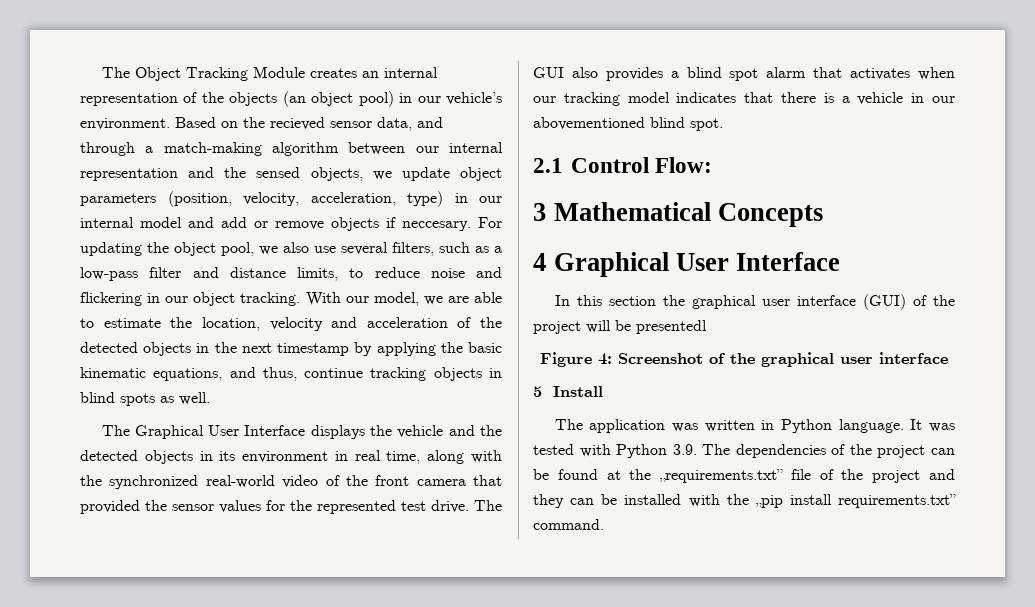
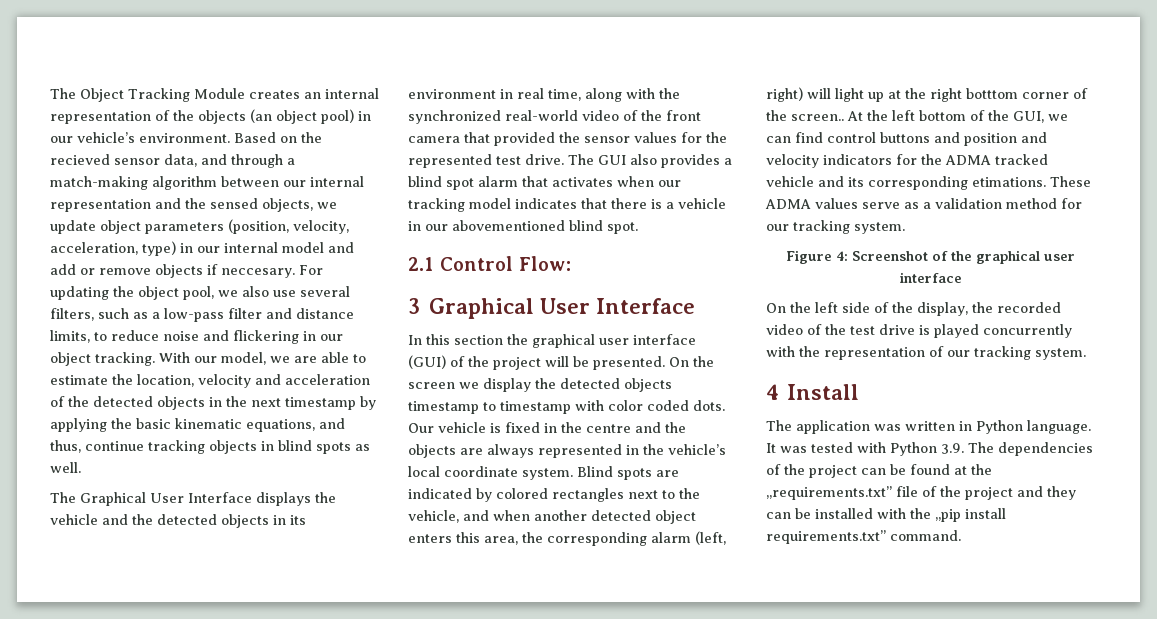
- 3 Mathematical Concepts
- 4 Graphical User Interface
+ 3 Graphical User Interface
- In this section the graphical user interface (GUI) of the project will be presentedl
+ In this section the graphical user interface (GUI) of the project will be presented. On the screen we display the detected objects timestamp to timestamp with color coded dots. Our vehicle is fixed in the centre and the objects are always represented in the vehicle’s local coordinate system. Blind spots are indicated by colored rectangles next to the vehicle, and when another detected object enters this area, the corresponding alarm (left, right) will light up at the right botttom corner of the screen.. At the left bottom of the GUI, we can find control buttons and position and velocity indicators for the ADMA tracked vehicle and its corresponding etimations. These ADMA values serve as a validation method for our tracking system.
- 5 Install
+ On the left side of the display, the recorded video of the test drive is played concurrently with the representation of our tracking system.
+ 4 Install

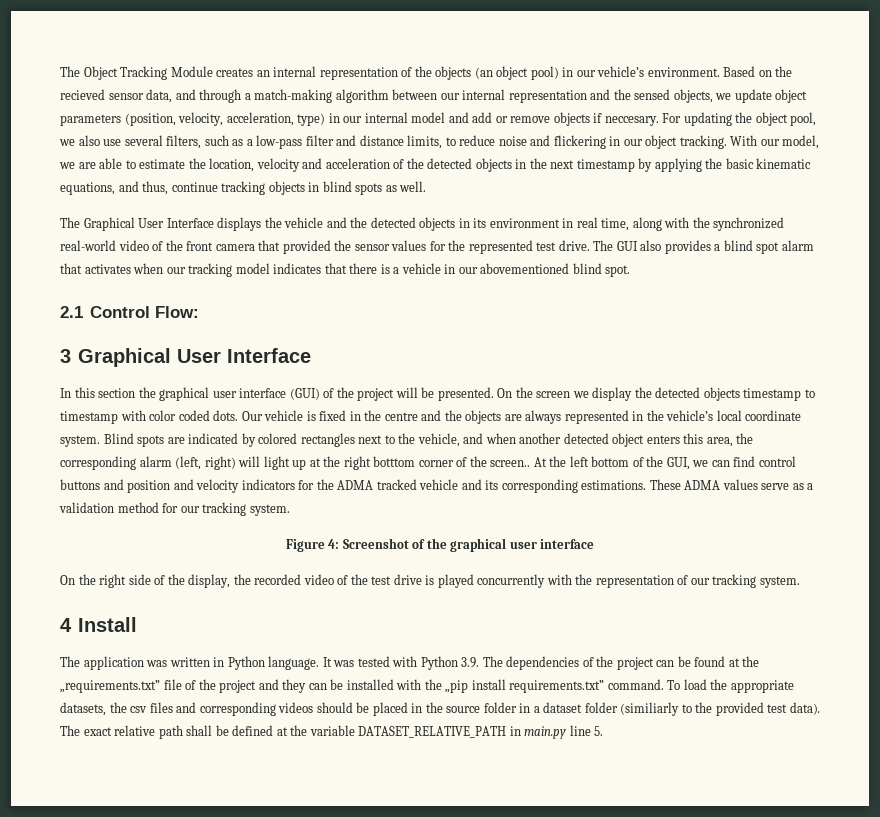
- At the left bottom of the GUI, we can find control buttons and position and velocity indicators for the ADMA tracked vehicle and its corresponding etimations.
+ At the left bottom of the GUI, we can find control buttons and position and velocity indicators for the ADMA tracked vehicle and its corresponding estimations.
- On the left side of the display, the recorded video of the test drive is played concurrently with the representation of our tracking system.
+ On the right side of the display, the recorded video of the test drive is played concurrently with the representation of our tracking system.
+ To load the appropriate datasets, the csv files and corresponding videos should be placed in the source folder in a dataset folder (similiarly to the provided test data). The exact relative path shall be defined at the variable DATASET_RELATIVE_PATH in main.py line 5.

